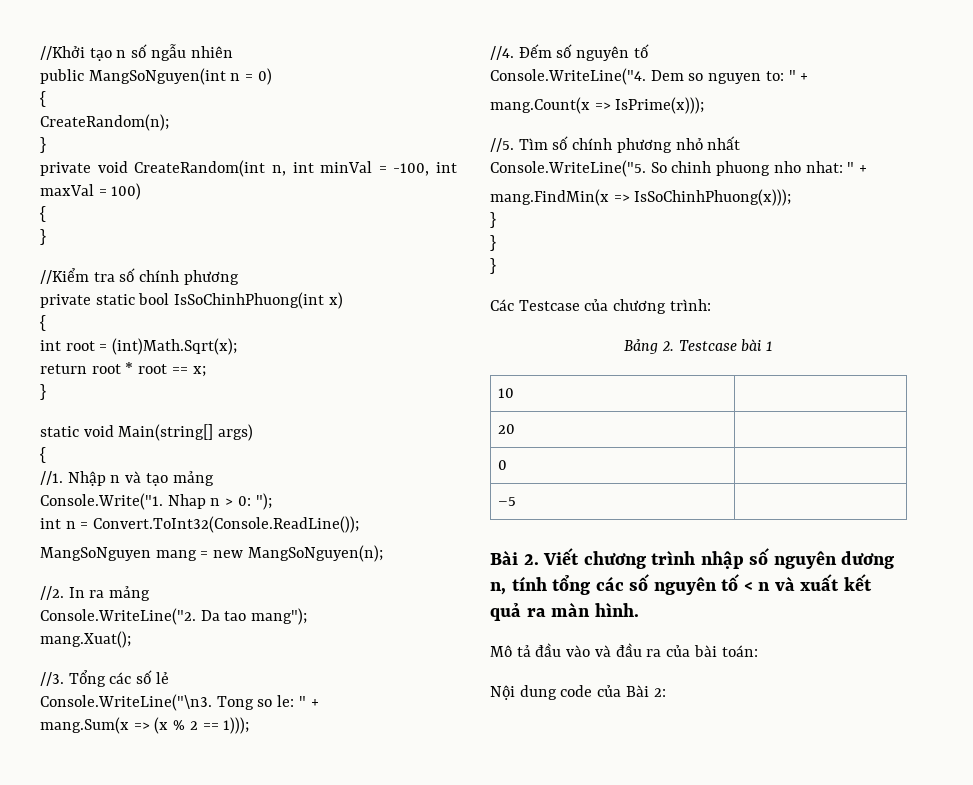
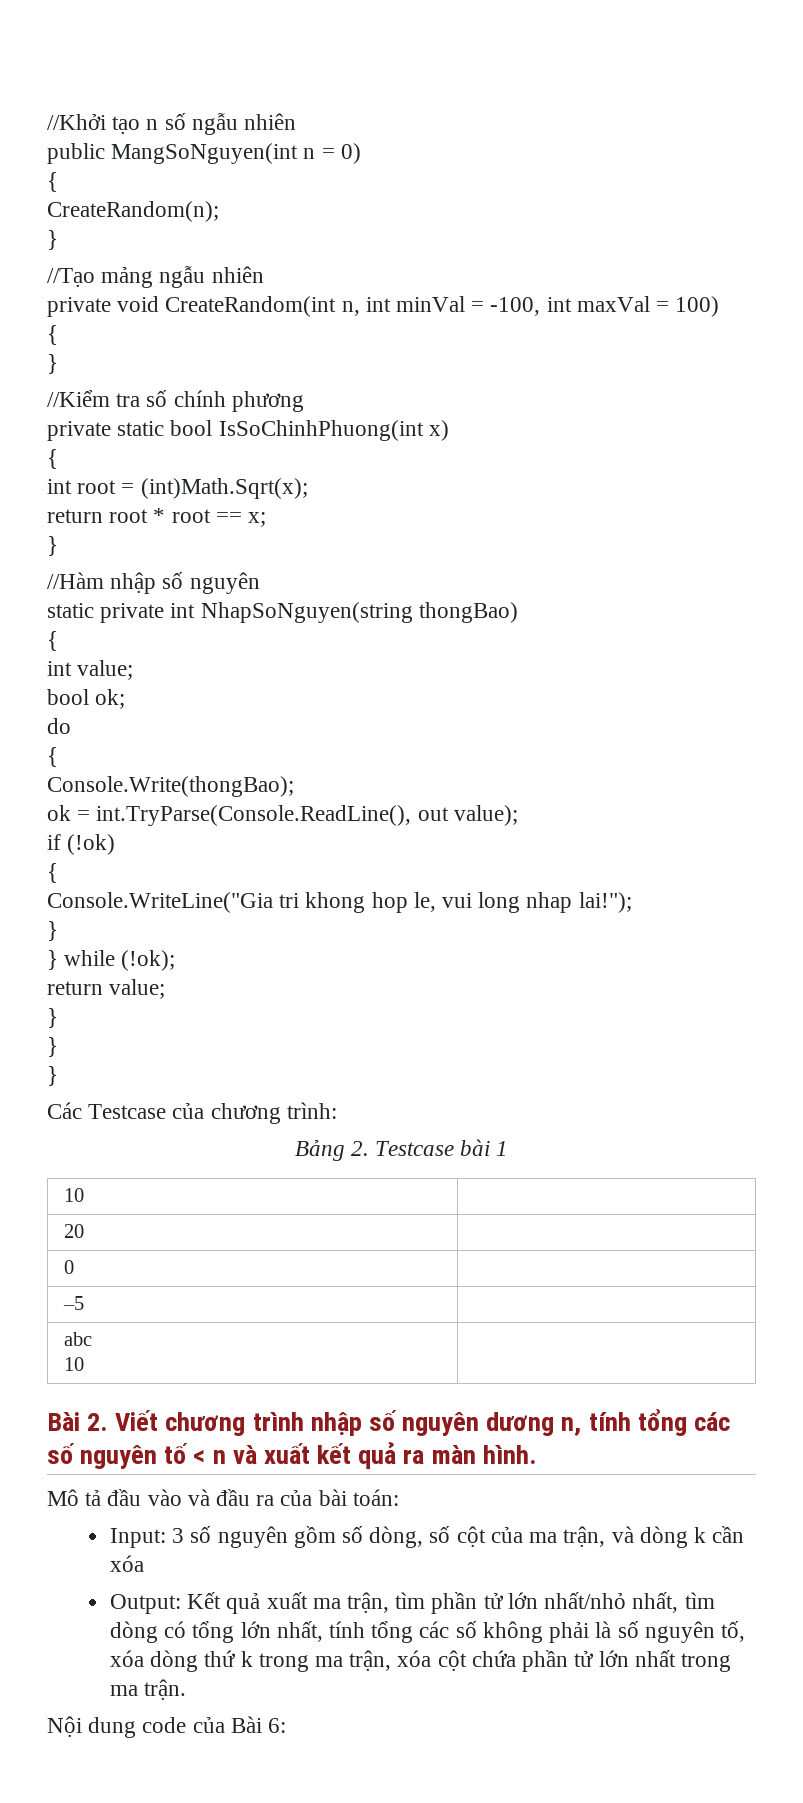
+ //Tạo mảng ngẫu nhiên
- static void Main(string[] args)
+ //Hàm nhập số nguyên
+ static private int NhapSoNguyen(string thongBao)
  {
- //1. Nhập n và tạo mảng
- Console.Write("1. Nhap n > 0: ");
- int n = Convert.ToInt32(Console.ReadLine());
- MangSoNguyen mang = new MangSoNguyen(n);
- //2. In ra mảng
- Console.WriteLine("2. Da tao mang");
- mang.Xuat();
- //3. Tổng các số lẻ
- Console.WriteLine("\n3. Tong so le: " +
- mang.Sum(x => (x % 2 == 1)));
- //4. Đếm số nguyên tố
- Console.WriteLine("4. Dem so nguyen to: " +
- mang.Count(x => IsPrime(x)));
- //5. Tìm số chính phương nhỏ nhất
- Console.WriteLine("5. So chinh phuong nho nhat: " +
- mang.FindMin(x => IsSoChinhPhuong(x)));
+ int value;
+ bool ok;
+ do
+ {
+ Console.Write(thongBao);
+ ok = int.TryParse(Console.ReadLine(), out value);
+ if (!ok)
+ {
+ Console.WriteLine("Gia tri khong hop le, vui long nhap lai!");
+ }
+ } while (!ok);
+ return value;
+ abc
+ 10 |
+ Input: 3 số nguyên gồm số dòng, số cột của ma trận, và dòng k cần xóa
+ Output: Kết quả xuất ma trận, tìm phần tử lớn nhất/nhỏ nhất, tìm dòng có tổng lớn nhất, tính tổng các số không phải là số nguyên tố, xóa dòng thứ k trong ma trận, xóa cột chứa phần tử lớn nhất trong ma trận.
- Nội dung code của Bài 2:
+ Nội dung code của Bài 6:

